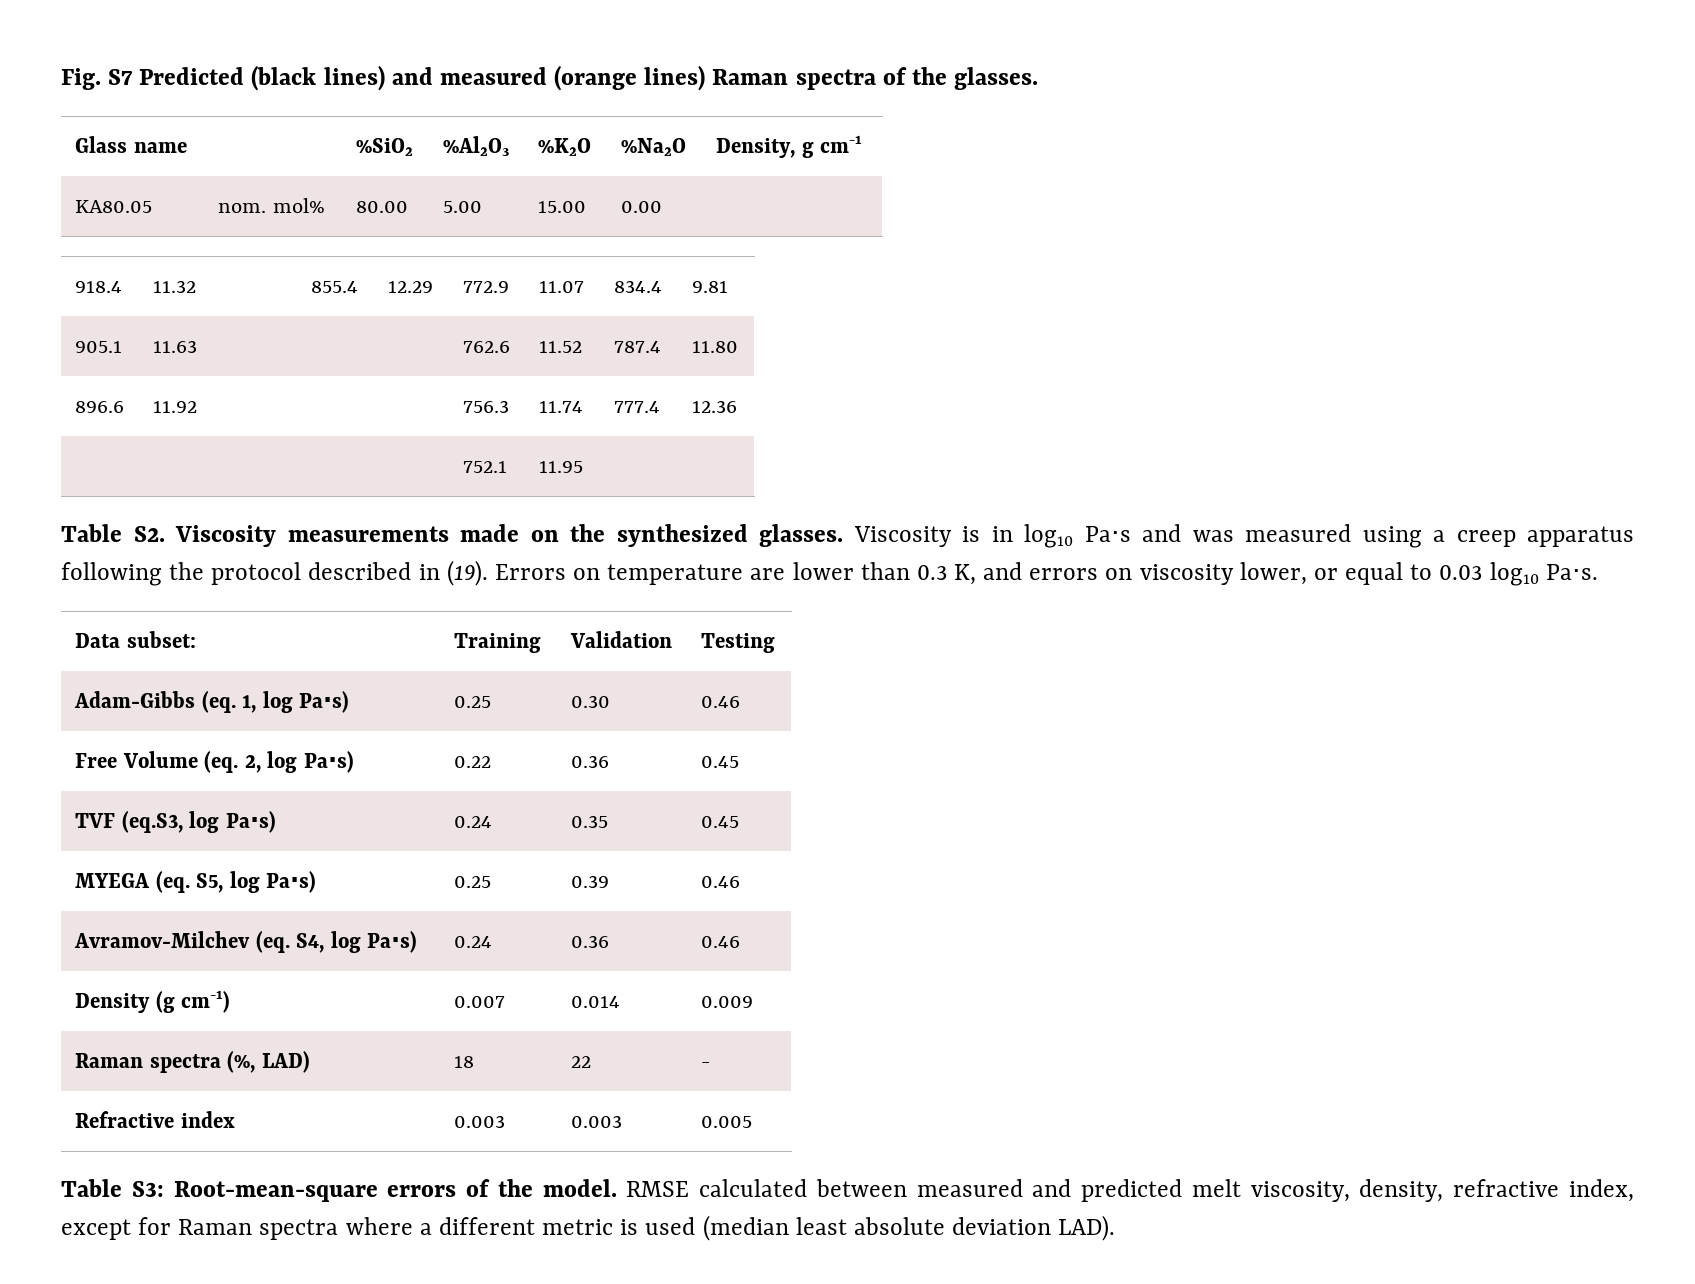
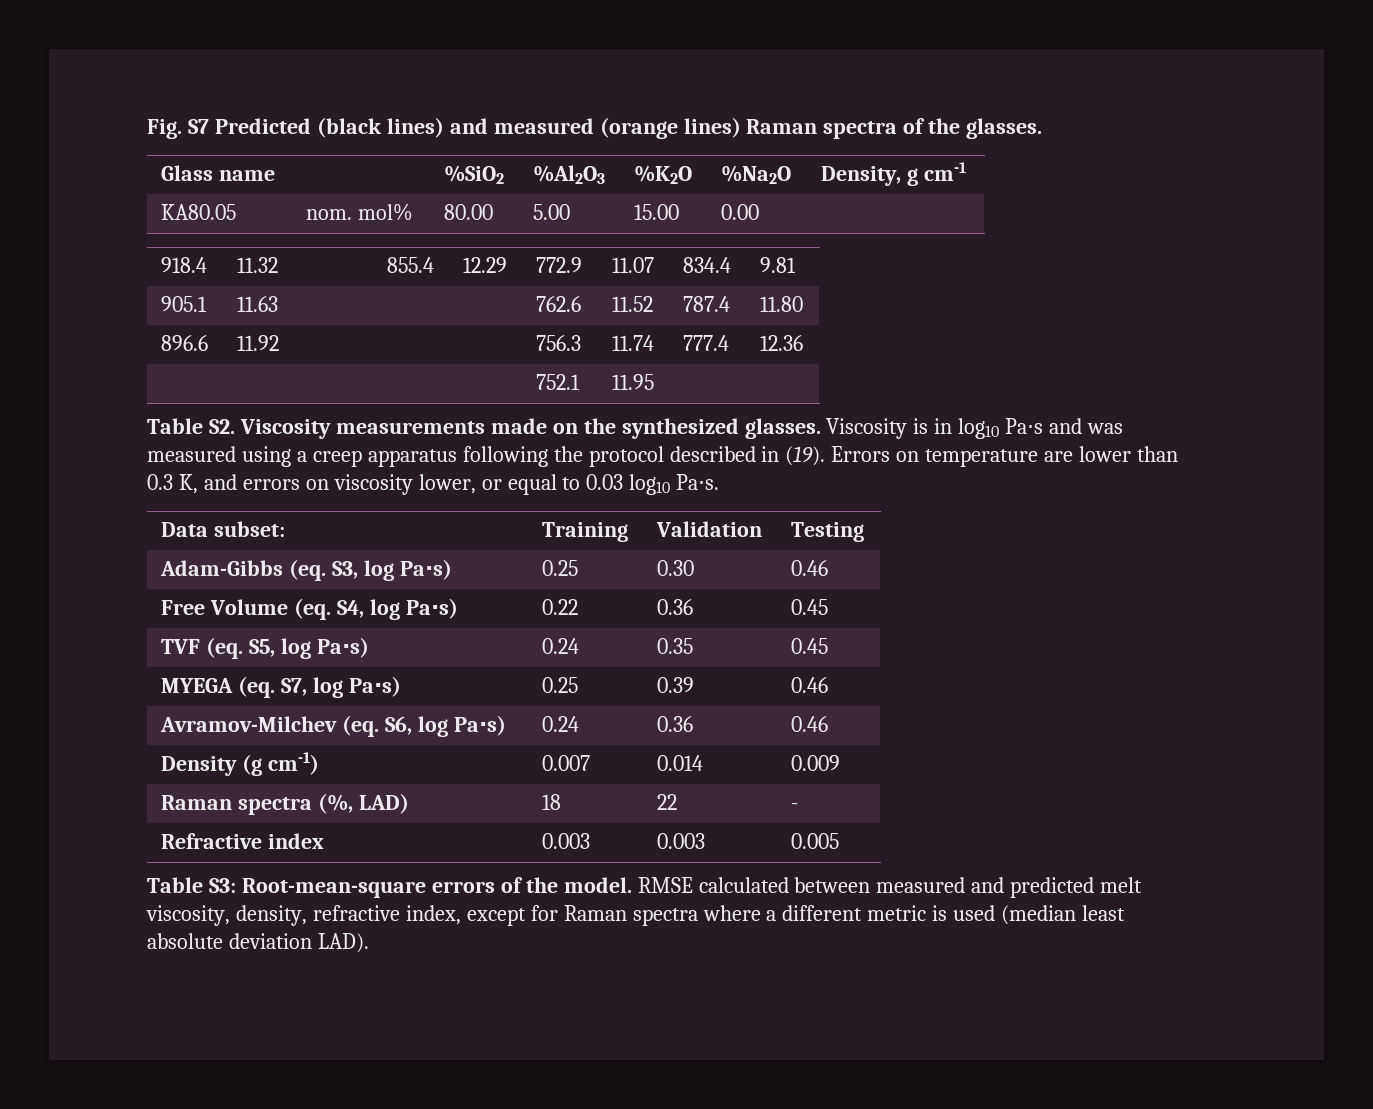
- Adam-Gibbs (eq. 1, log Pa⋅s) | 0.25 | 0.30 | 0.46
+ Adam-Gibbs (eq. S3, log Pa⋅s) | 0.25 | 0.30 | 0.46
- Free Volume (eq. 2, log Pa⋅s) | 0.22 | 0.36 | 0.45
+ Free Volume (eq. S4, log Pa⋅s) | 0.22 | 0.36 | 0.45
- TVF (eq.S3, log Pa⋅s) | 0.24 | 0.35 | 0.45
+ TVF (eq. S5, log Pa⋅s) | 0.24 | 0.35 | 0.45
- MYEGA (eq. S5, log Pa⋅s) | 0.25 | 0.39 | 0.46
+ MYEGA (eq. S7, log Pa⋅s) | 0.25 | 0.39 | 0.46
- Avramov-Milchev (eq. S4, log Pa⋅s) | 0.24 | 0.36 | 0.46
+ Avramov-Milchev (eq. S6, log Pa⋅s) | 0.24 | 0.36 | 0.46

